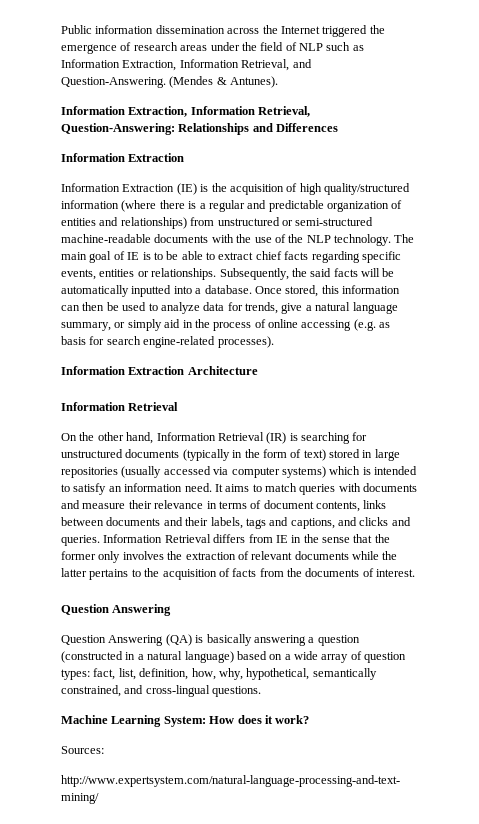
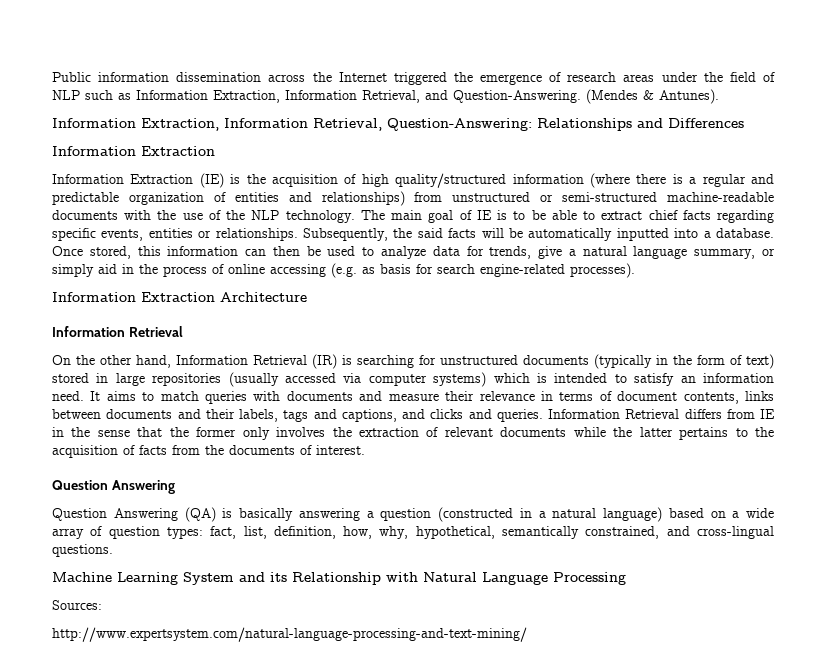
- Machine Learning System: How does it work?
+ Machine Learning System and its Relationship with Natural Language Processing

